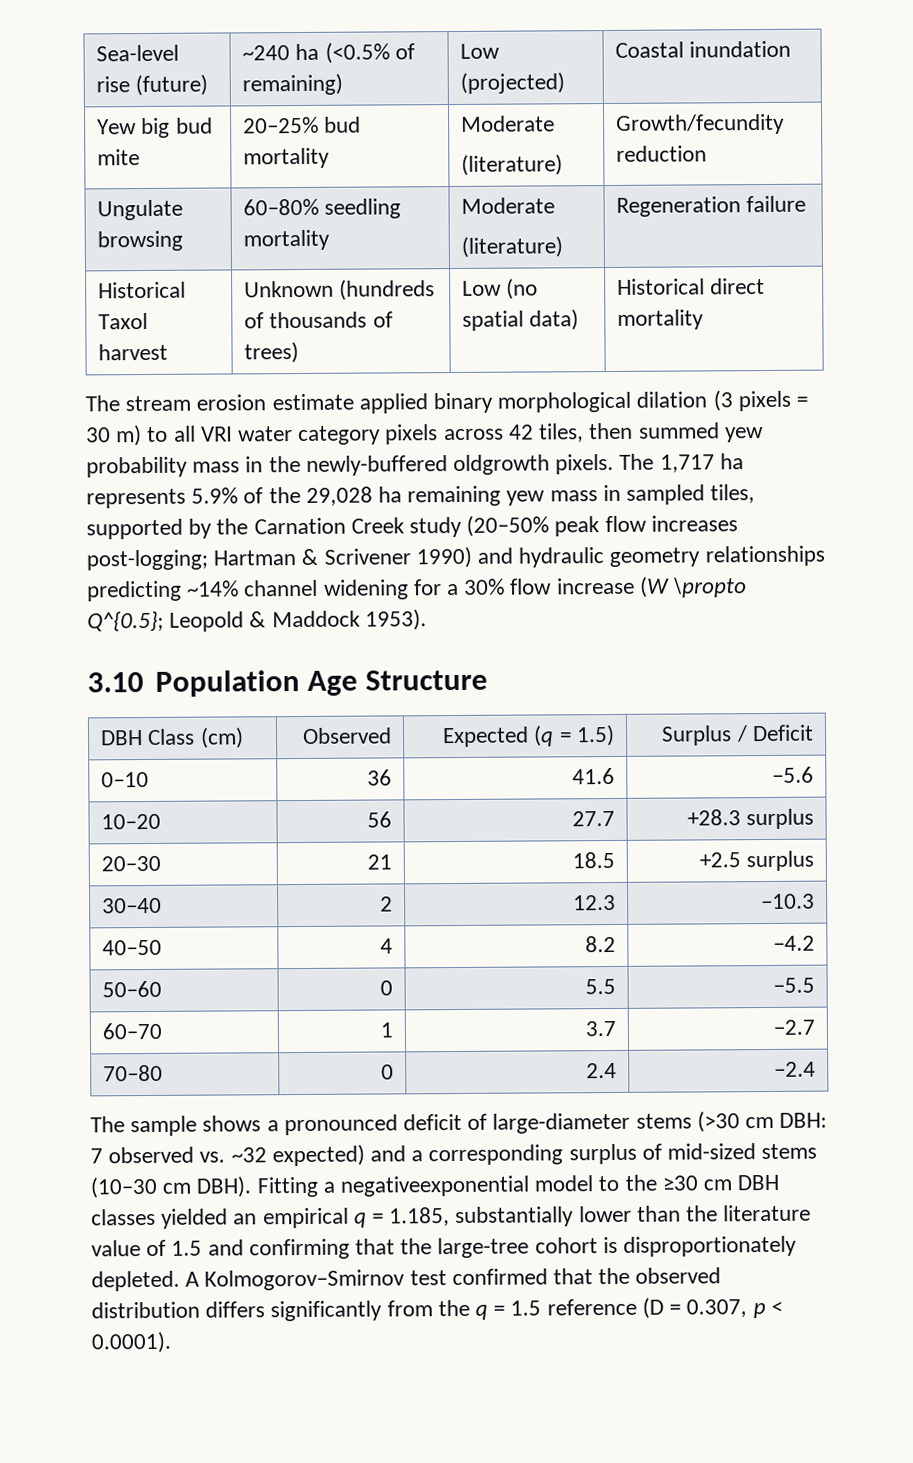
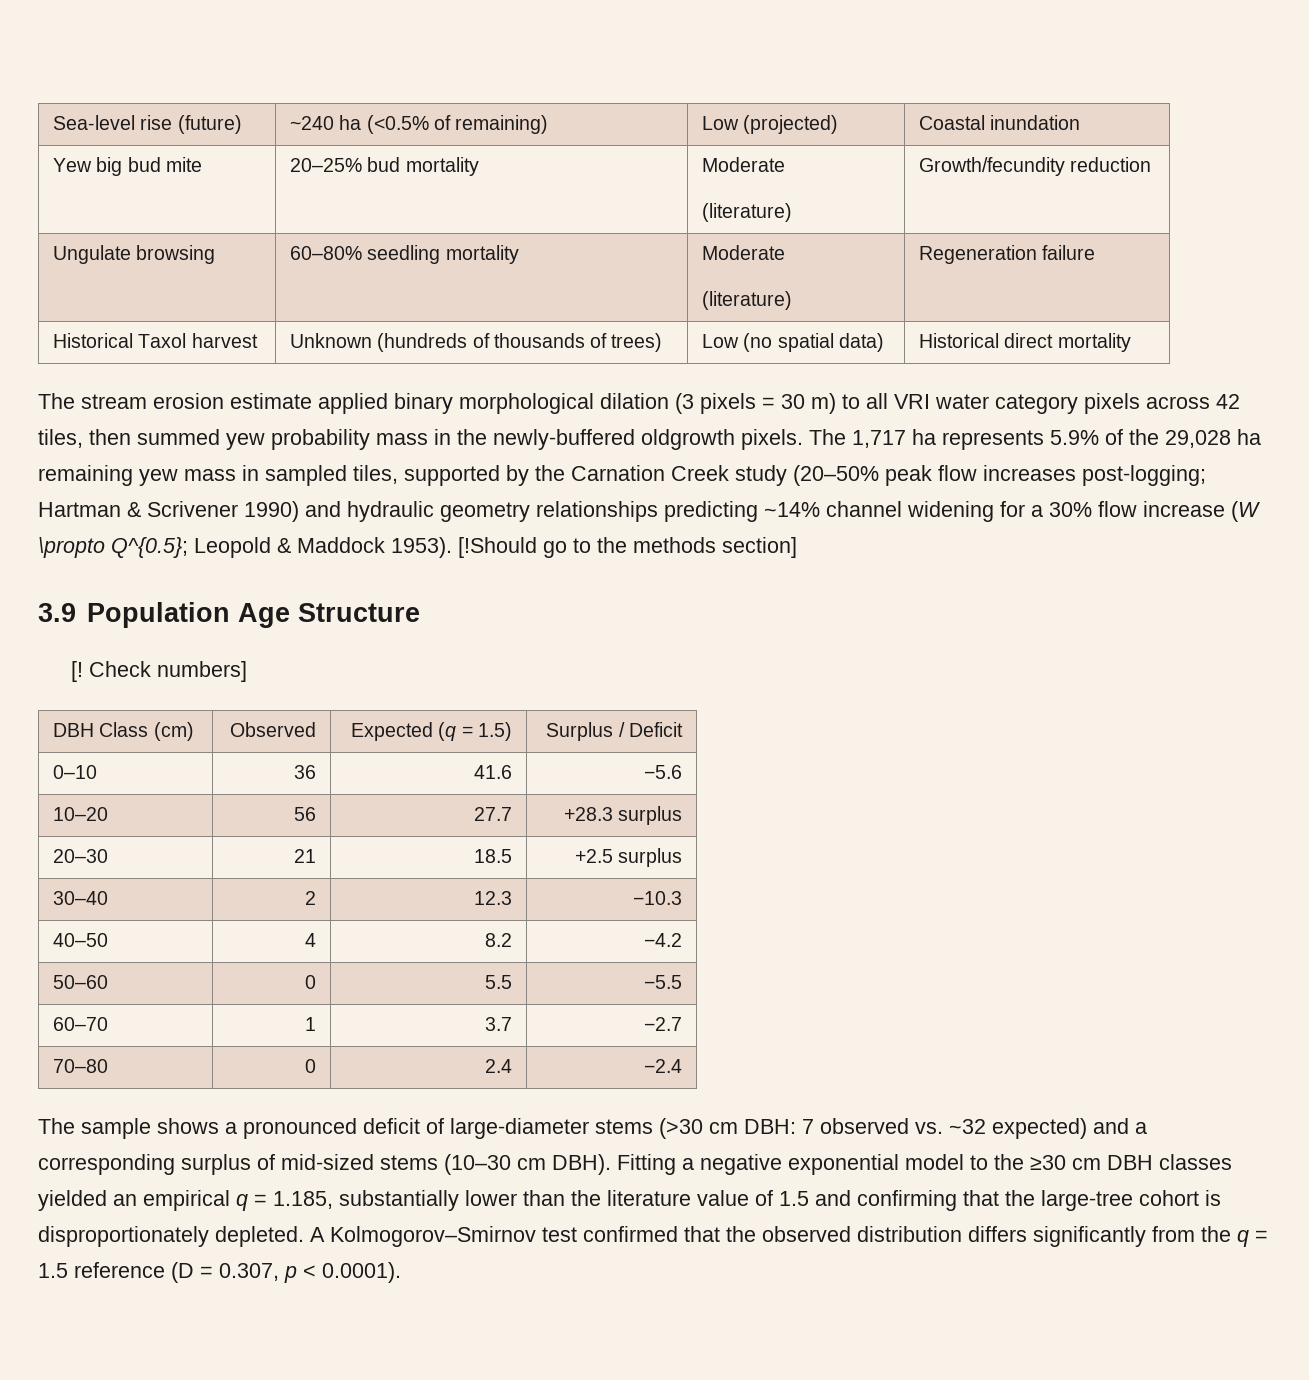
- The 1,717 ha represents 5.9% of the 29,028 ha remaining yew mass in sampled tiles, supported by the Carnation Creek study (20–50% peak flow increases post-logging; Hartman & Scrivener 1990) and hydraulic geometry relationships predicting ~14% channel widening for a 30% flow increase (W \propto Q^{0.5}; Leopold & Maddock 1953).
- 3.10 Population Age Structure
+ The 1,717 ha represents 5.9% of the 29,028 ha remaining yew mass in sampled tiles, supported by the Carnation Creek study (20–50% peak flow increases post-logging; Hartman & Scrivener 1990) and hydraulic geometry relationships predicting ~14% channel widening for a 30% flow increase (W \propto Q^{0.5}; Leopold & Maddock 1953). [!Should go to the methods section]
+ 3.9 Population Age Structure
+ [! Check numbers]
- Fitting a negativeexponential model to the ≥30 cm DBH classes yielded an empirical q = 1.185, substantially lower than the literature value of 1.5 and confirming that the large-tree cohort is disproportionately depleted.
+ Fitting a negative exponential model to the ≥30 cm DBH classes yielded an empirical q = 1.185, substantially lower than the literature value of 1.5 and confirming that the large-tree cohort is disproportionately depleted.

